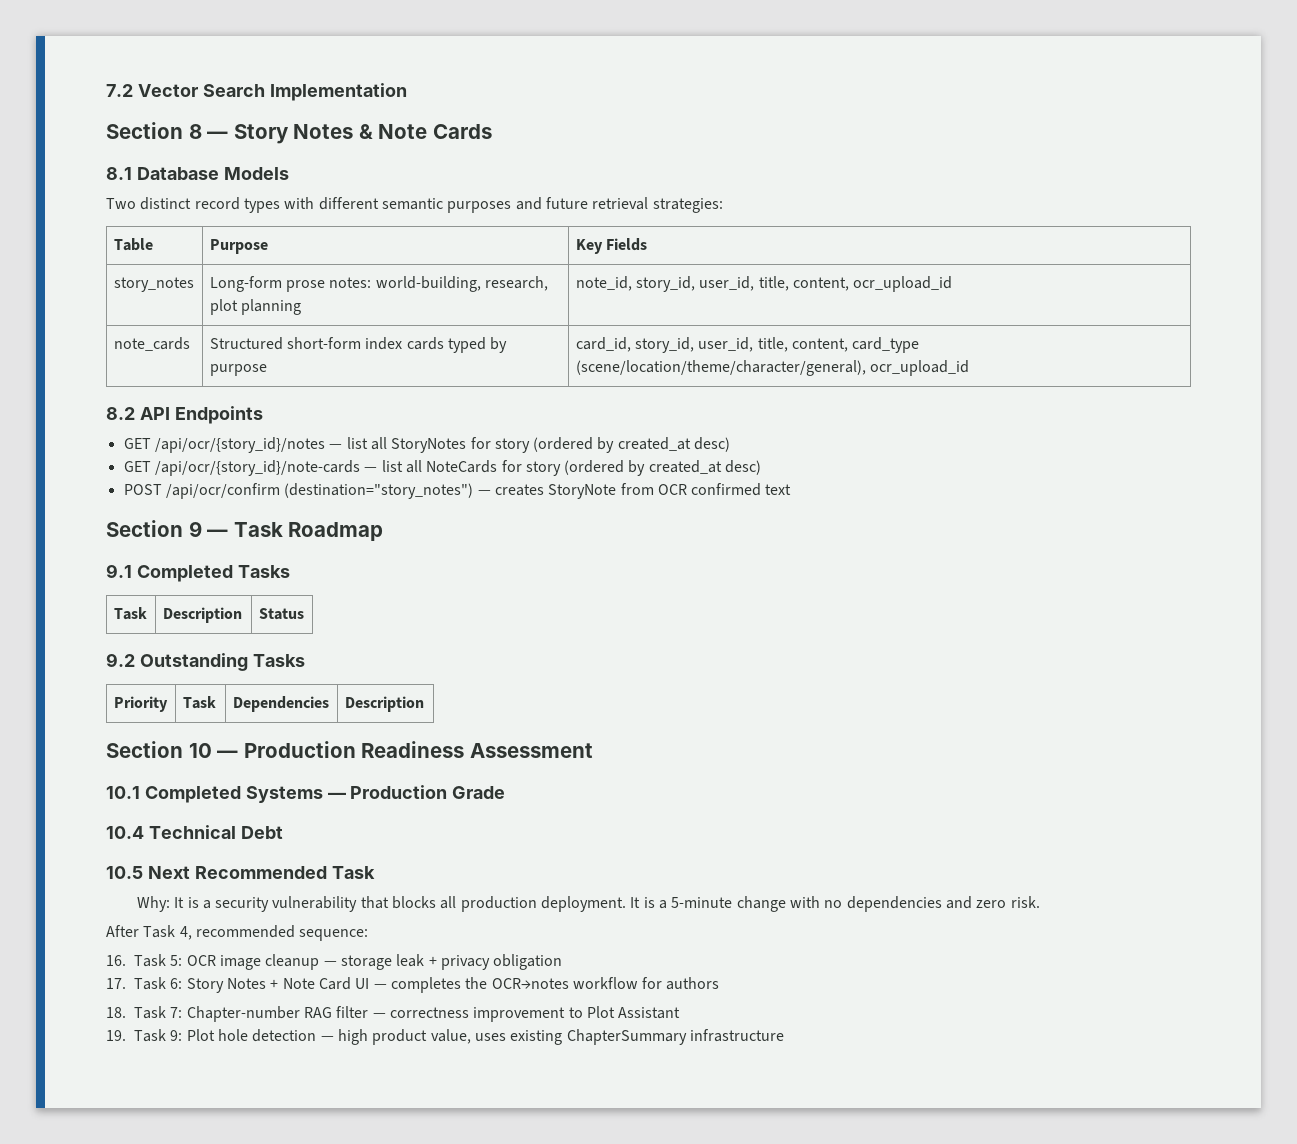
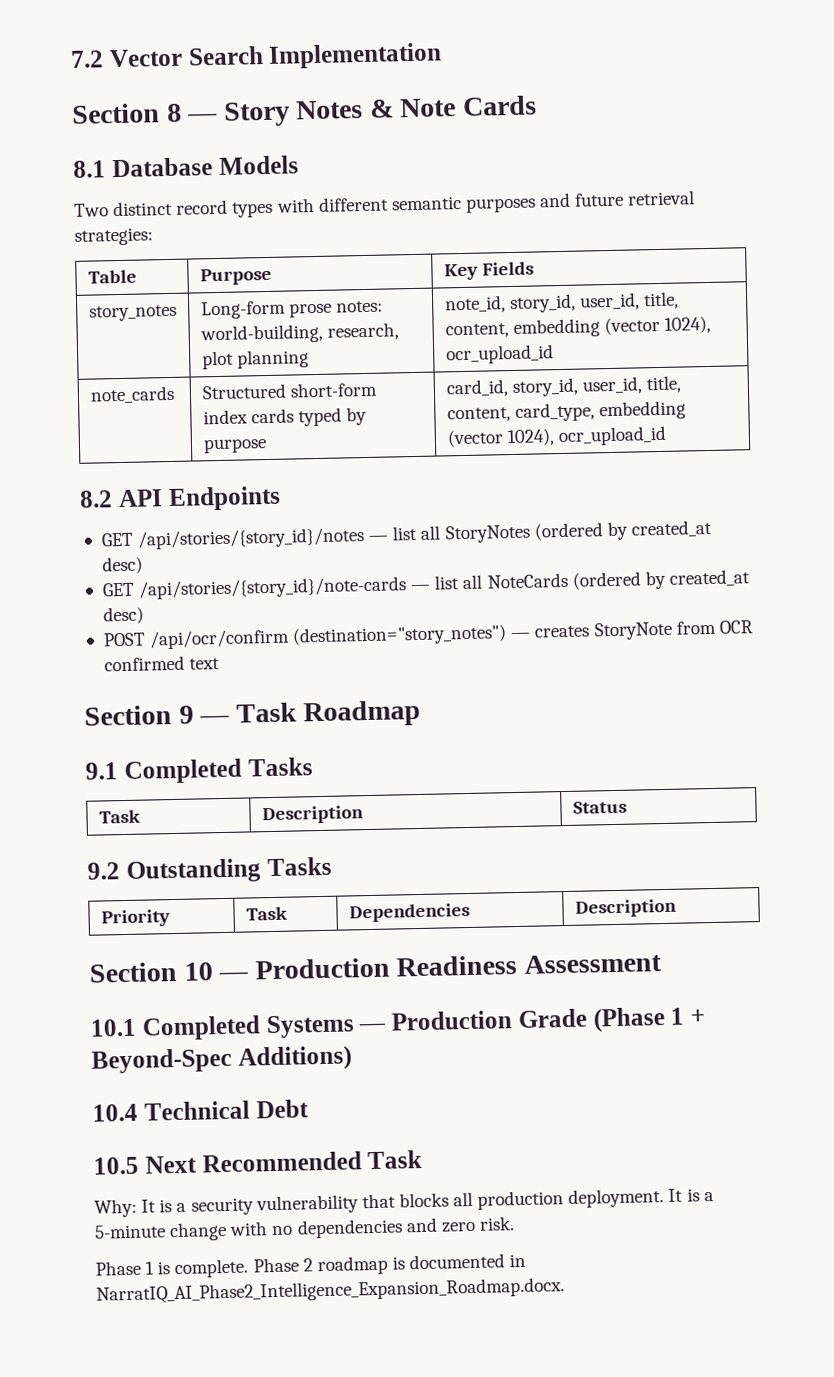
- story_notes | Long-form prose notes: world-building, research, plot planning | note_id, story_id, user_id, title, content, ocr_upload_id
+ story_notes | Long-form prose notes: world-building, research, plot planning | note_id, story_id, user_id, title, content, embedding (vector 1024), ocr_upload_id
- note_cards | Structured short-form index cards typed by purpose | card_id, story_id, user_id, title, content, card_type (scene/location/theme/character/general), ocr_upload_id
+ note_cards | Structured short-form index cards typed by purpose | card_id, story_id, user_id, title, content, card_type, embedding (vector 1024), ocr_upload_id
- GET /api/ocr/{story_id}/notes — list all StoryNotes for story (ordered by created_at desc)
+ GET /api/stories/{story_id}/notes — list all StoryNotes (ordered by created_at desc)
- GET /api/ocr/{story_id}/note-cards — list all NoteCards for story (ordered by created_at desc)
+ GET /api/stories/{story_id}/note-cards — list all NoteCards (ordered by created_at desc)
- 10.1 Completed Systems — Production Grade
+ 10.1 Completed Systems — Production Grade (Phase 1 + Beyond-Spec Additions)
- After Task 4, recommended sequence:
- 16. Task 5: OCR image cleanup — storage leak + privacy obligation
- 17. Task 6: Story Notes + Note Card UI — completes the OCR→notes workflow for authors
- 18. Task 7: Chapter-number RAG filter — correctness improvement to Plot Assistant
- 19. Task 9: Plot hole detection — high product value, uses existing ChapterSummary infrastructure
+ Phase 1 is complete. Phase 2 roadmap is documented in NarratIQ_AI_Phase2_Intelligence_Expansion_Roadmap.docx.

